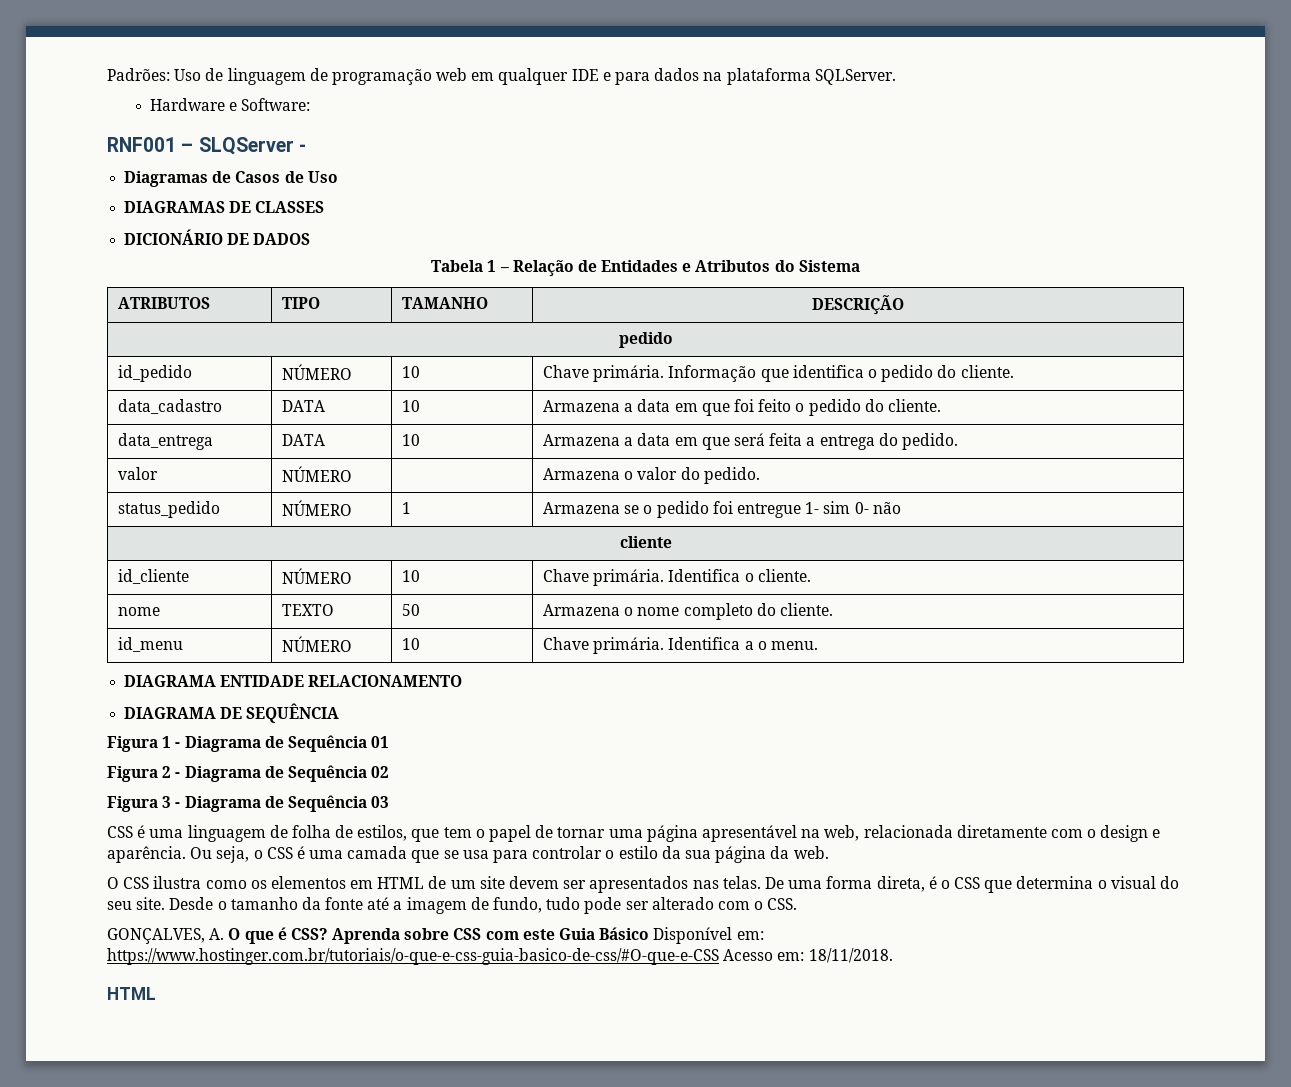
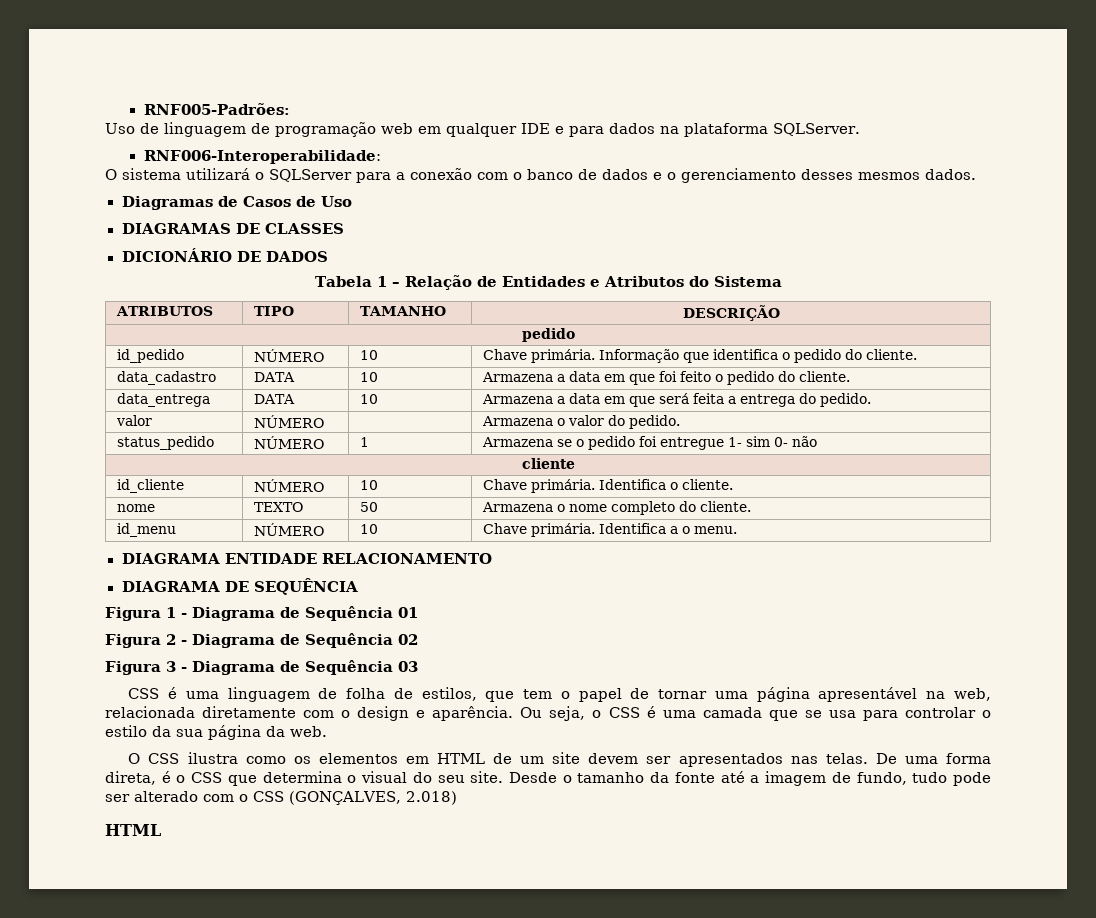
- Padrões: Uso de linguagem de programação web em qualquer IDE e para dados na plataforma SQLServer.
+ RNF005-Padrões:
+ Uso de linguagem de programação web em qualquer IDE e para dados na plataforma SQLServer.
- Hardware e Software:
- RNF001 – SLQServer -
+ RNF006-Interoperabilidade:
+ O sistema utilizará o SQLServer para a conexão com o banco de dados e o gerenciamento desses mesmos dados.
- Desde o tamanho da fonte até a imagem de fundo, tudo pode ser alterado com o CSS.
- GONÇALVES, A. O que é CSS? Aprenda sobre CSS com este Guia Básico Disponível em: https://www.hostinger.com.br/tutoriais/o-que-e-css-guia-basico-de-css/#O-que-e-CSS Acesso em: 18/11/2018.
+ Desde o tamanho da fonte até a imagem de fundo, tudo pode ser alterado com o CSS (GONÇALVES, 2.018)

